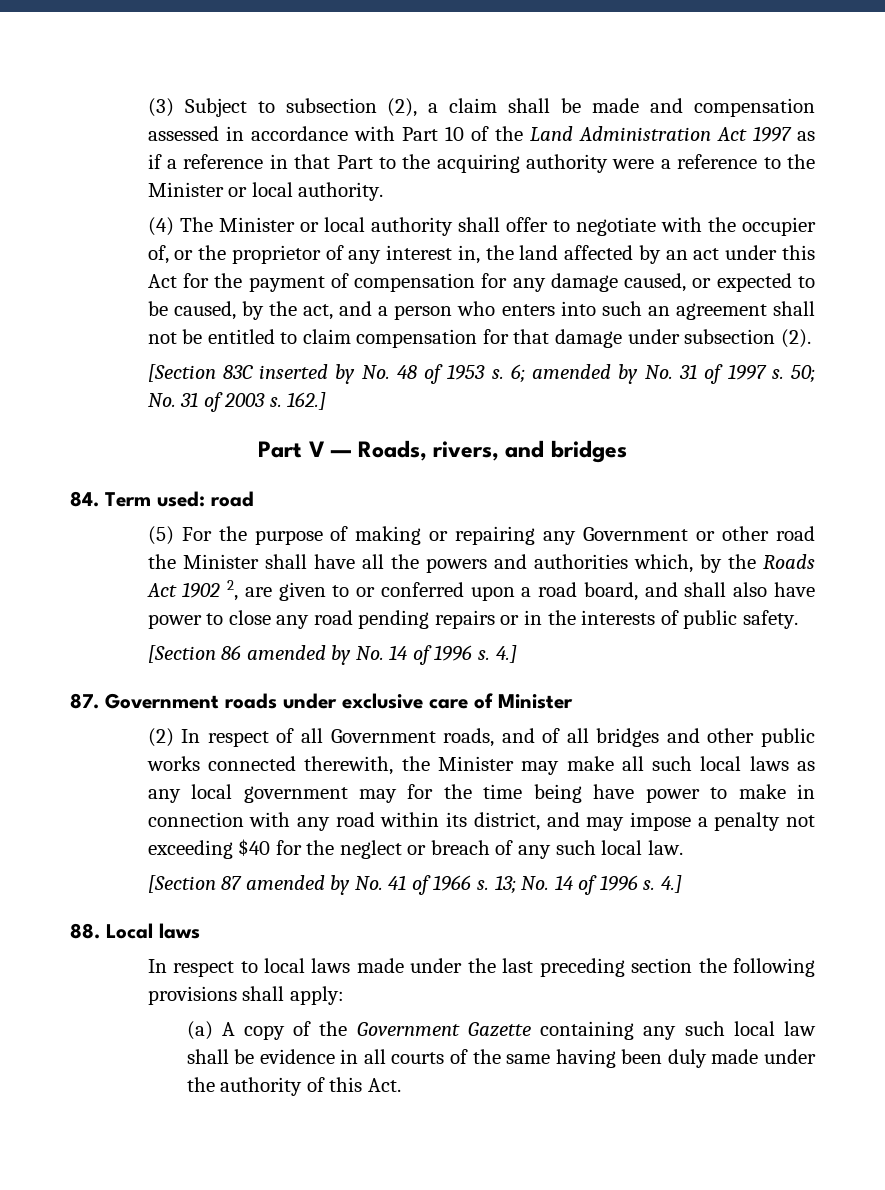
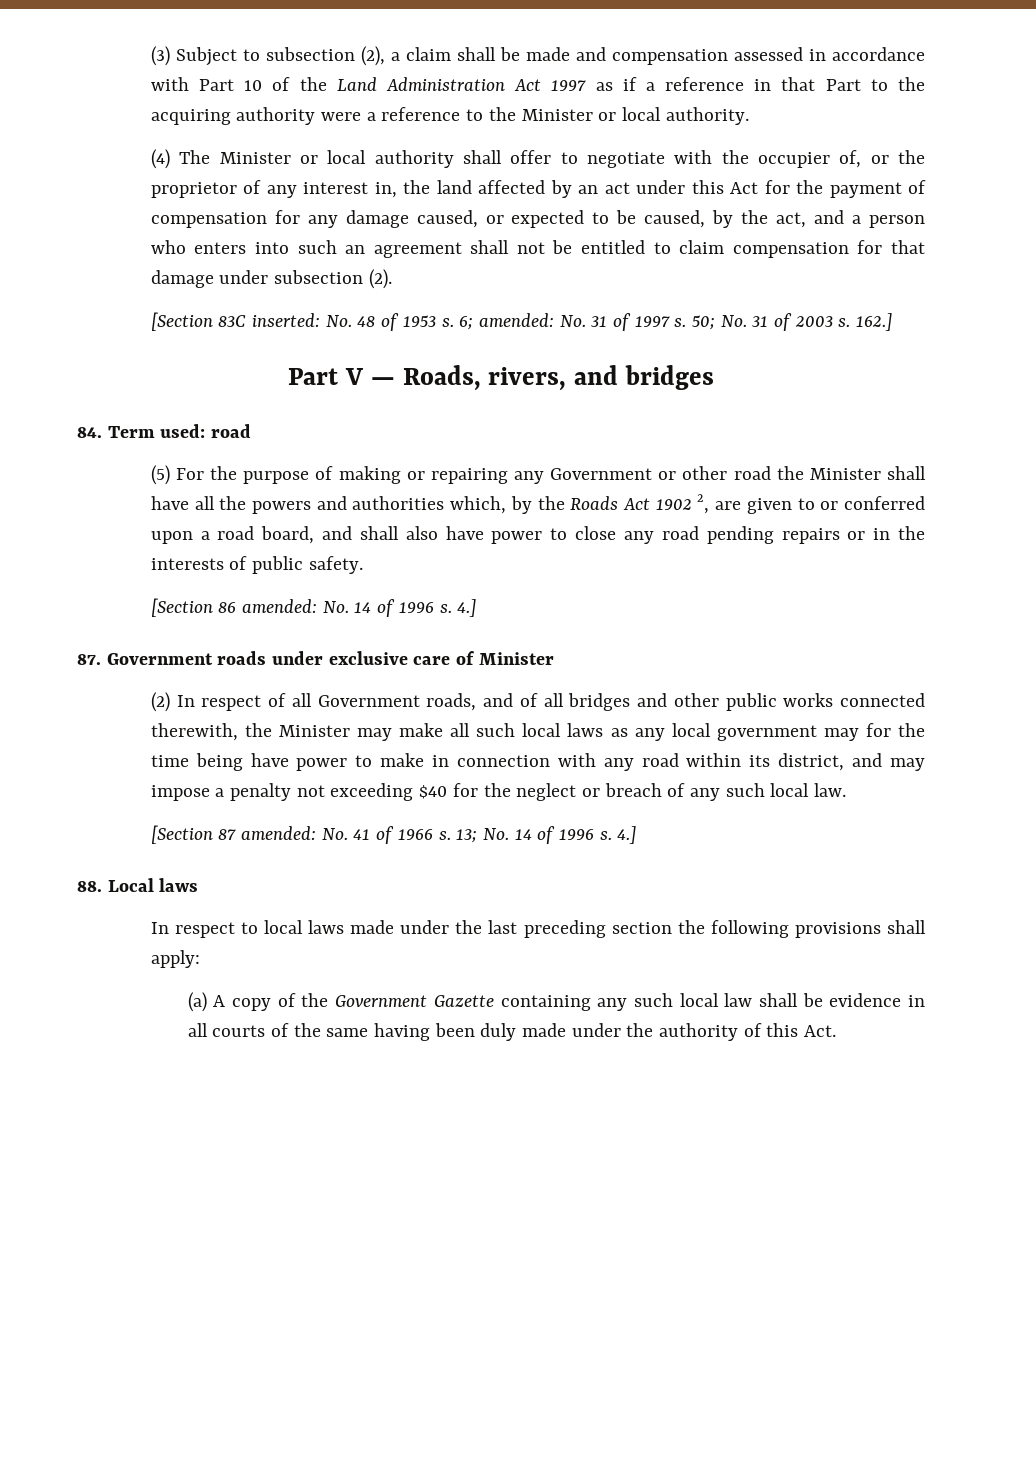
- [Section 83C inserted by No. 48 of 1953 s.
+ [Section 83C inserted: No. 48 of 1953 s.
- 6; amended by No. 31 of 1997 s.
+ 6; amended: No. 31 of 1997 s.
- [Section 86 amended by No. 14 of 1996 s.
+ [Section 86 amended: No. 14 of 1996 s.
- [Section 87 amended by No. 41 of 1966 s.
+ [Section 87 amended: No. 41 of 1966 s.

